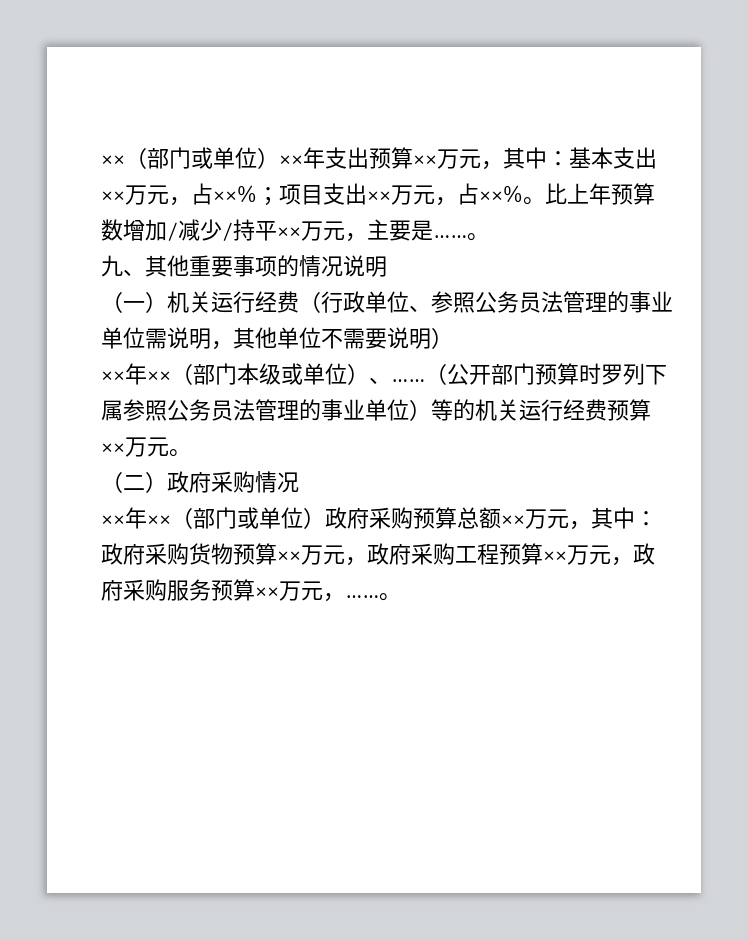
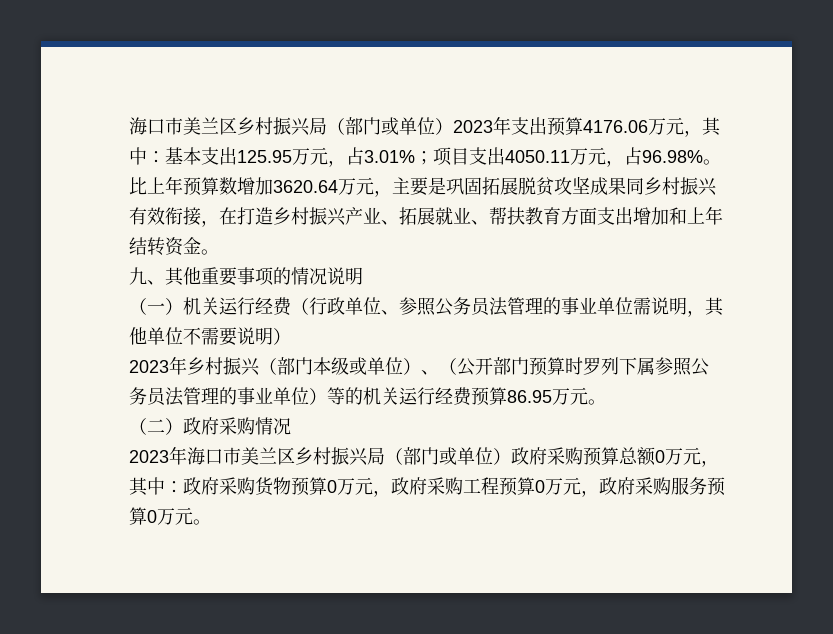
- ××（部门或单位）××年支出预算××万元，其中：基本支出××万元，占××%；项目支出××万元，占××%。
+ 海口市美兰区乡村振兴局（部门或单位）2023年支出预算4176.06万元，其中：基本支出125.95万元，占3.01%；项目支出4050.11万元，占96.98%。
- 比上年预算数增加/减少/持平××万元，主要是……。
+ 比上年预算数增加3620.64万元，主要是巩固拓展脱贫攻坚成果同乡村振兴有效衔接，在打造乡村振兴产业、拓展就业、帮扶教育方面支出增加和上年结转资金。
- ××年××（部门本级或单位）、……（公开部门预算时罗列下属参照公务员法管理的事业单位）等的机关运行经费预算××万元。
+ 2023年乡村振兴（部门本级或单位）、（公开部门预算时罗列下属参照公务员法管理的事业单位）等的机关运行经费预算86.95万元。
- ××年××（部门或单位）政府采购预算总额××万元，其中：政府采购货物预算××万元，政府采购工程预算××万元，政府采购服务预算××万元，……。
+ 2023年海口市美兰区乡村振兴局（部门或单位）政府采购预算总额0万元，其中：政府采购货物预算0万元，政府采购工程预算0万元，政府采购服务预算0万元。

